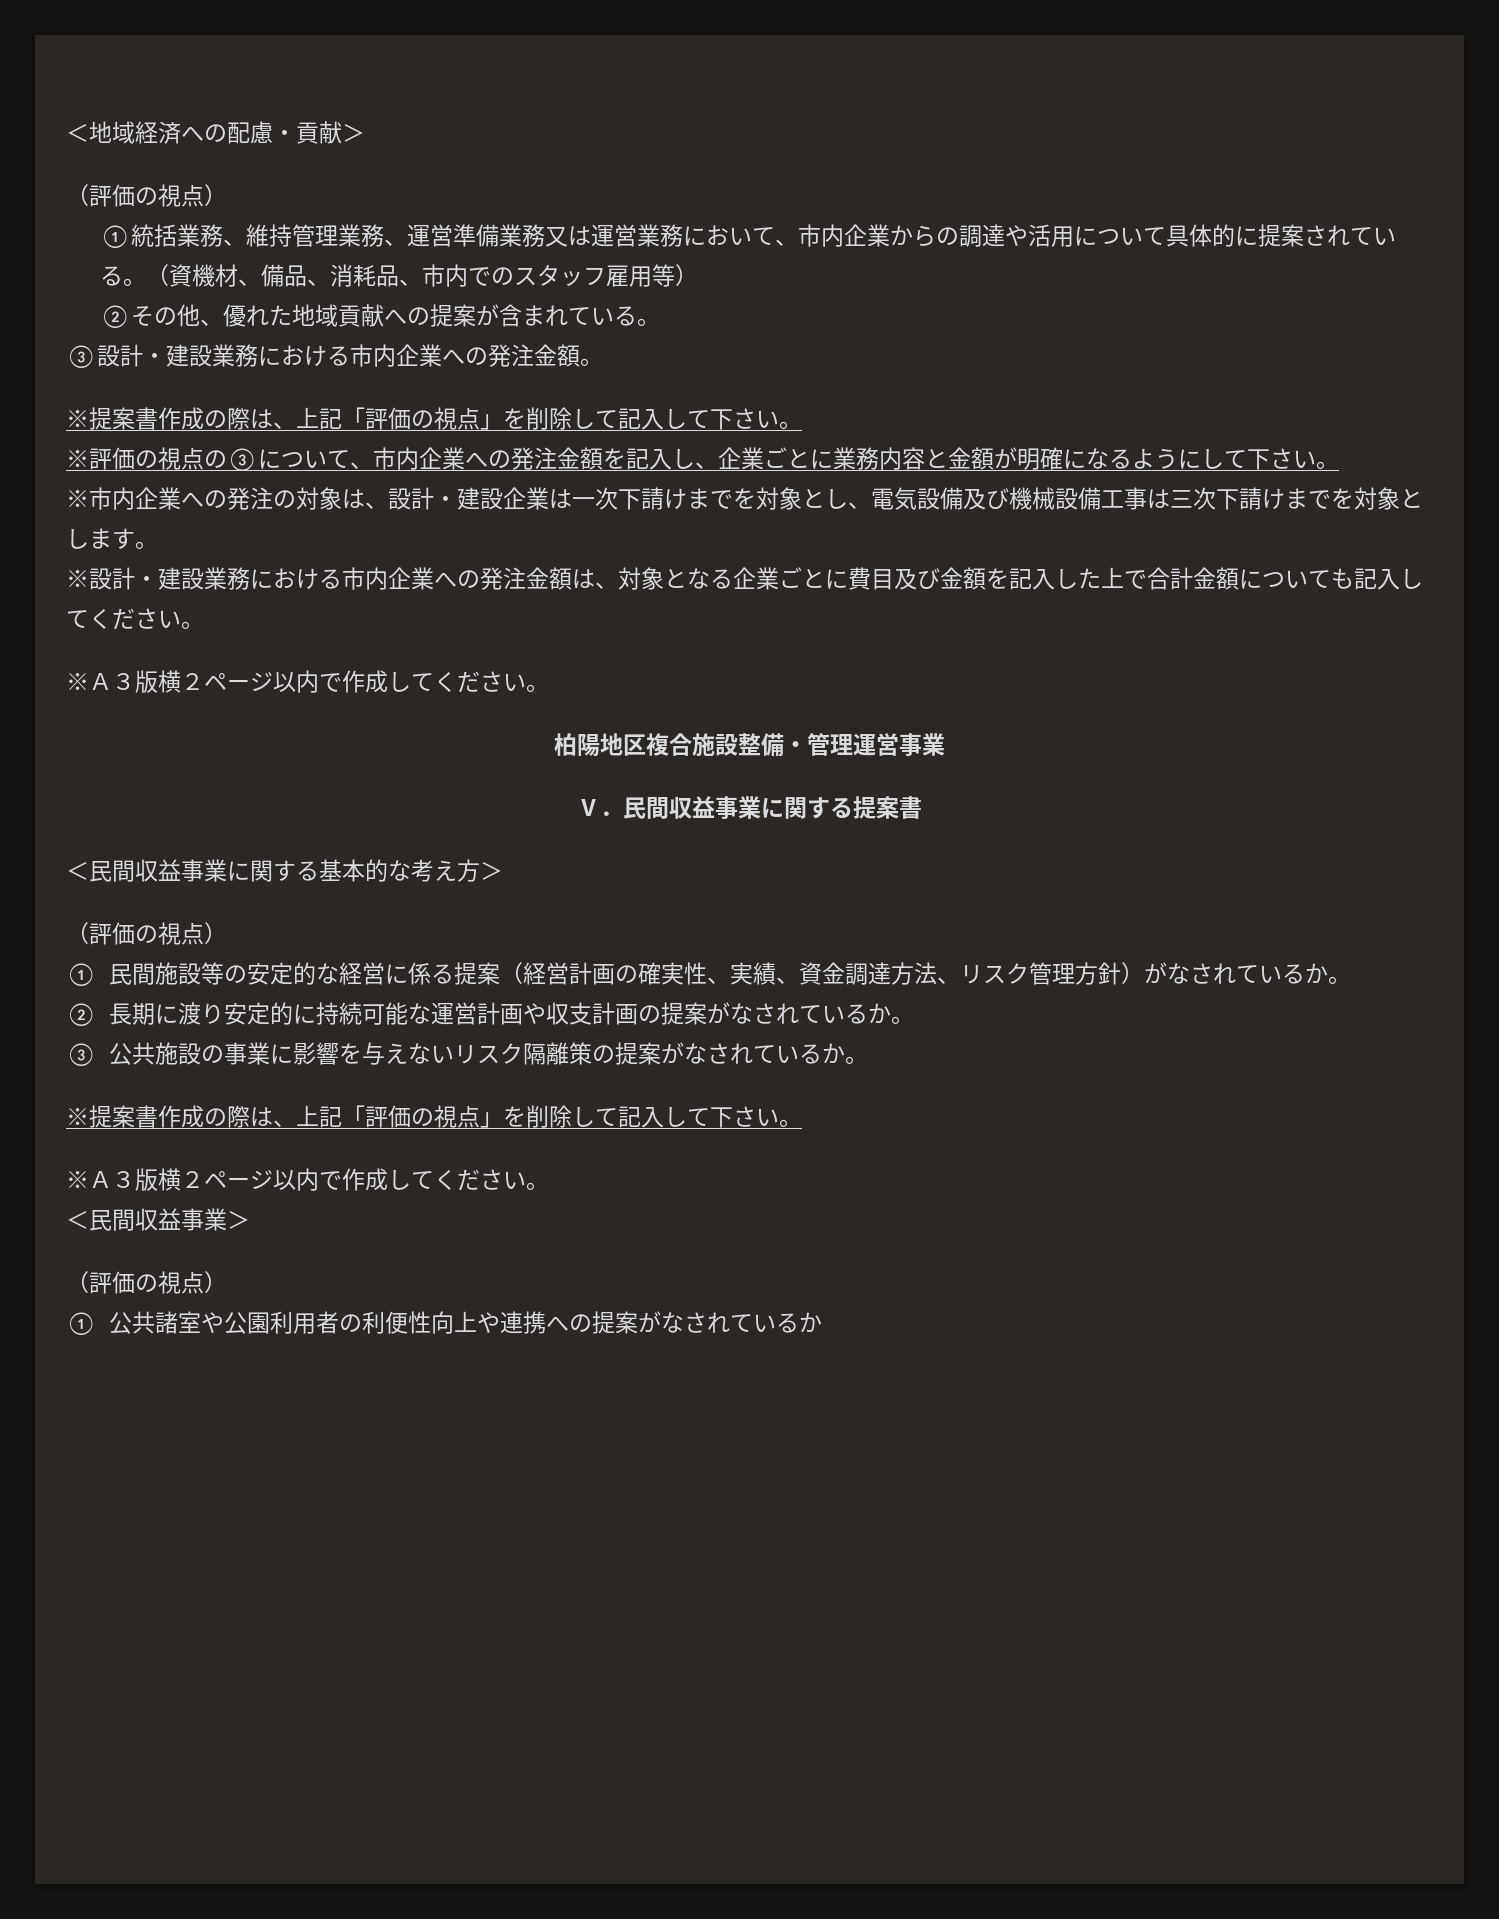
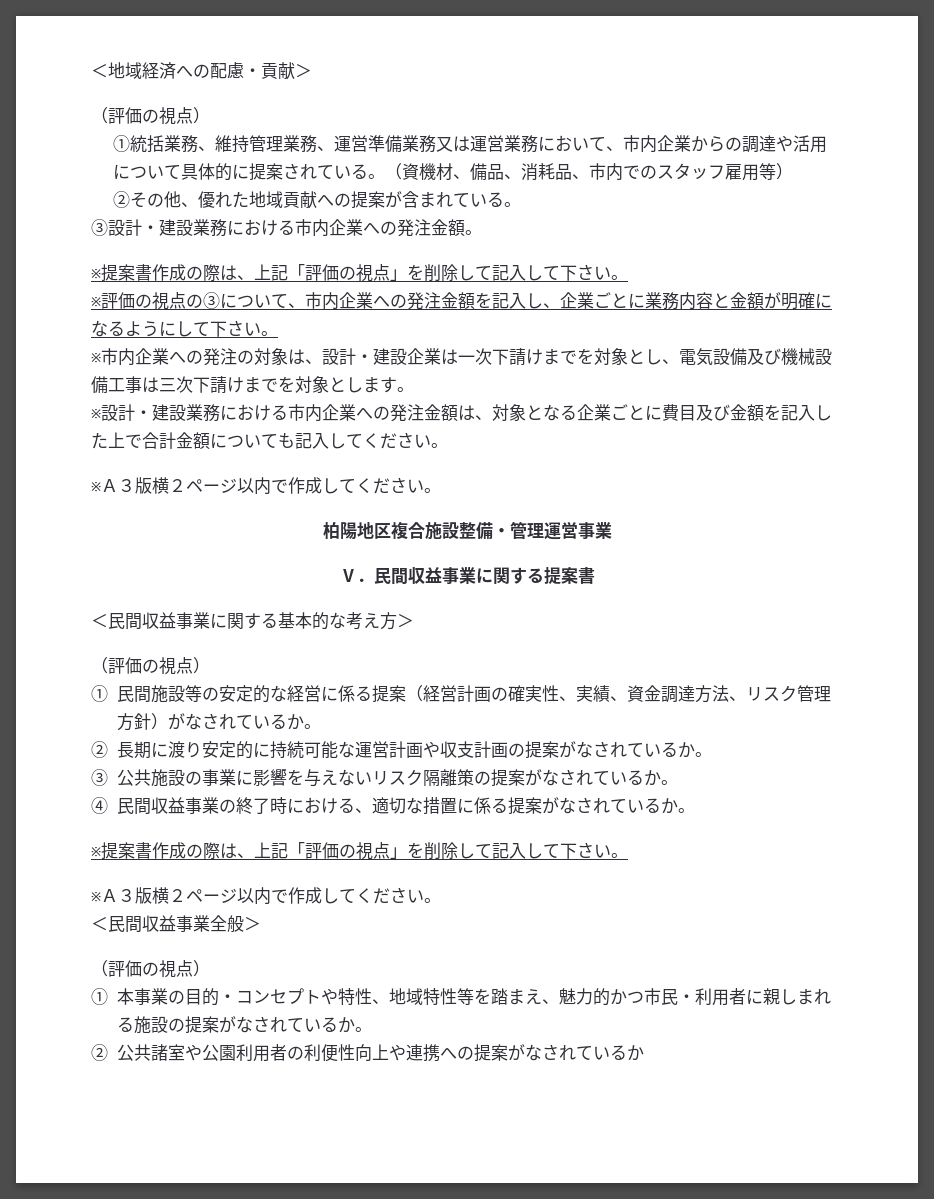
+ ④民間収益事業の終了時における、適切な措置に係る提案がなされているか。
- ＜民間収益事業＞
+ ＜民間収益事業全般＞
  （評価の視点）
- ①公共諸室や公園利用者の利便性向上や連携への提案がなされているか
+ ①本事業の目的・コンセプトや特性、地域特性等を踏まえ、魅力的かつ市民・利用者に親しまれる施設の提案がなされているか。
+ ②公共諸室や公園利用者の利便性向上や連携への提案がなされているか

